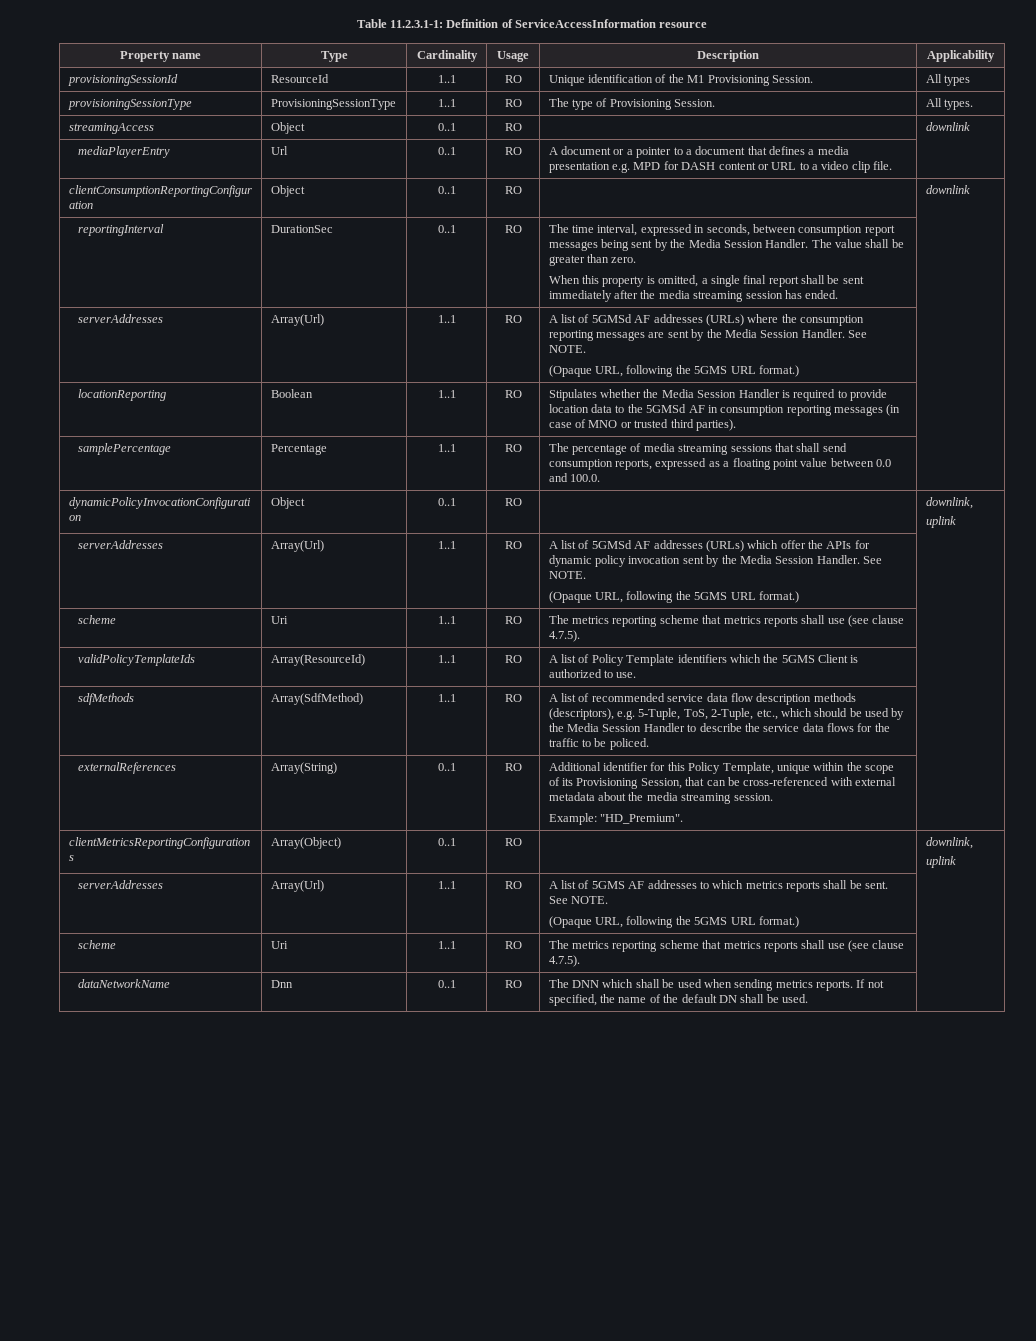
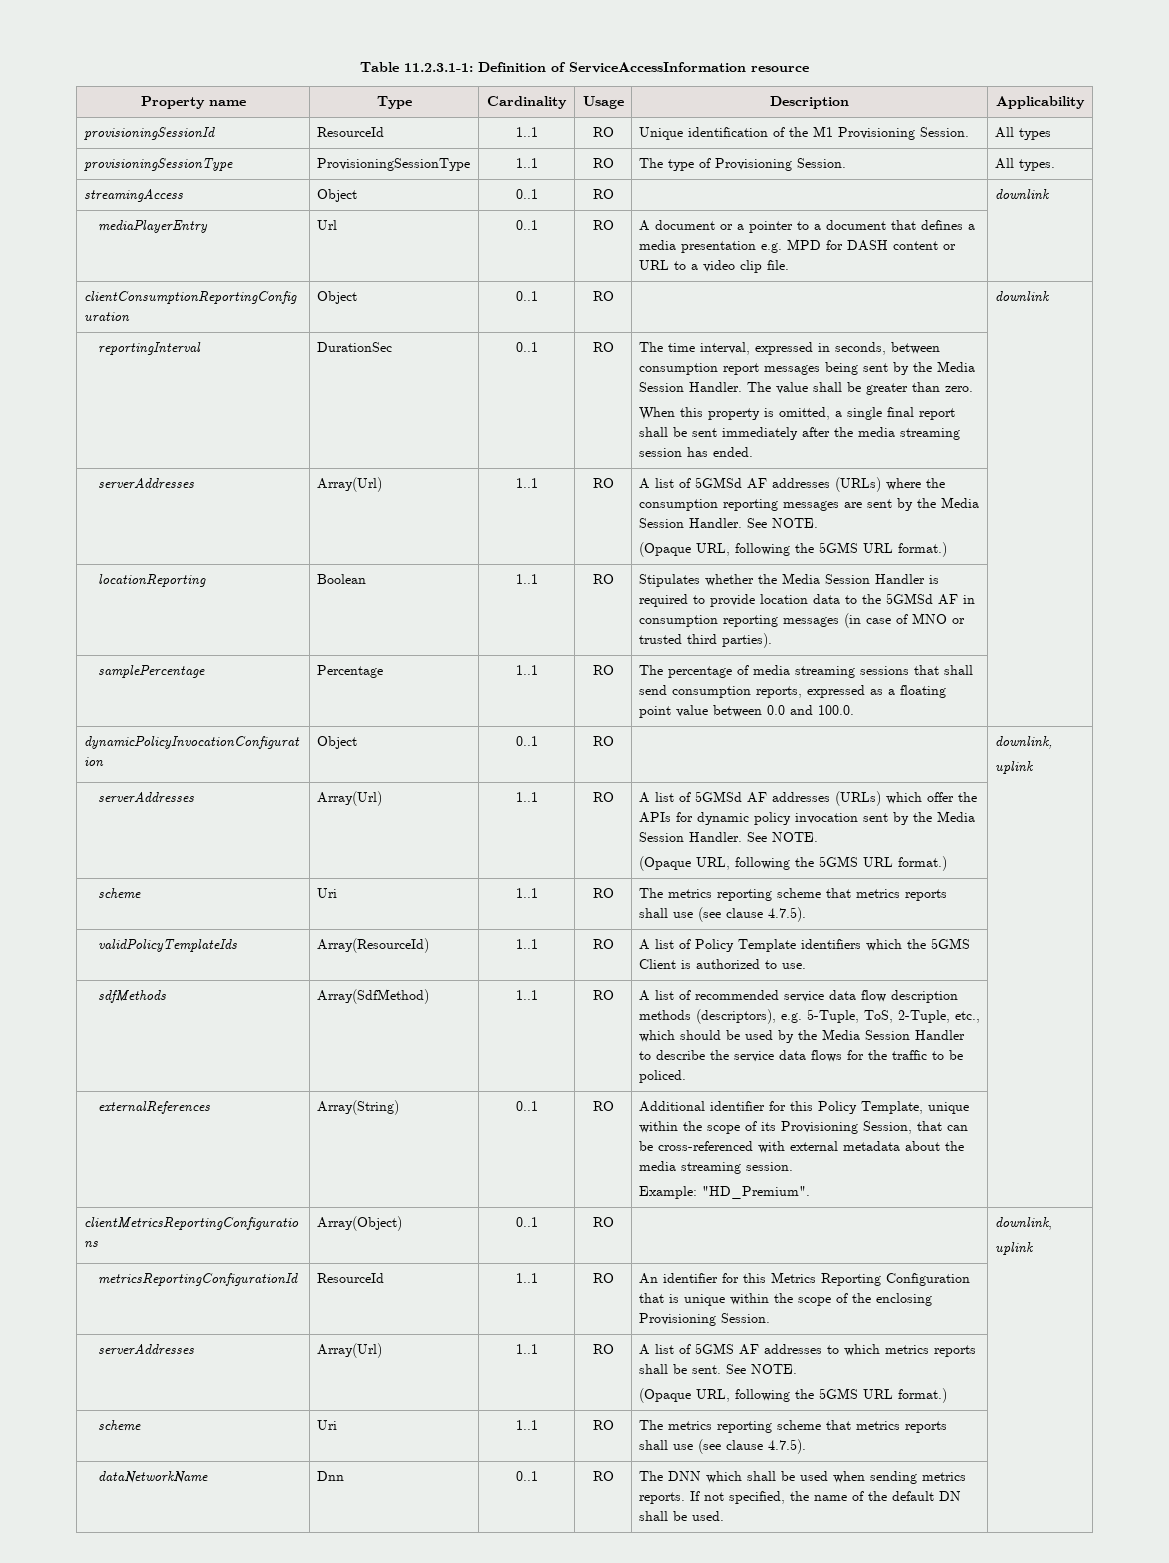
+ metricsReportingConfigurationId | ResourceId | 1..1 | RO | An identifier for this Metrics Reporting Configuration that is unique within the scope of the enclosing Provisioning Session. |

